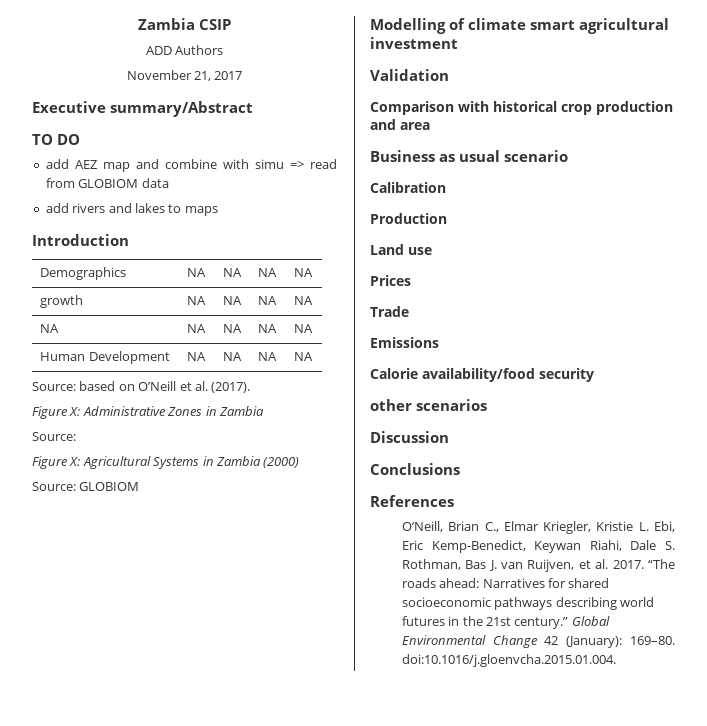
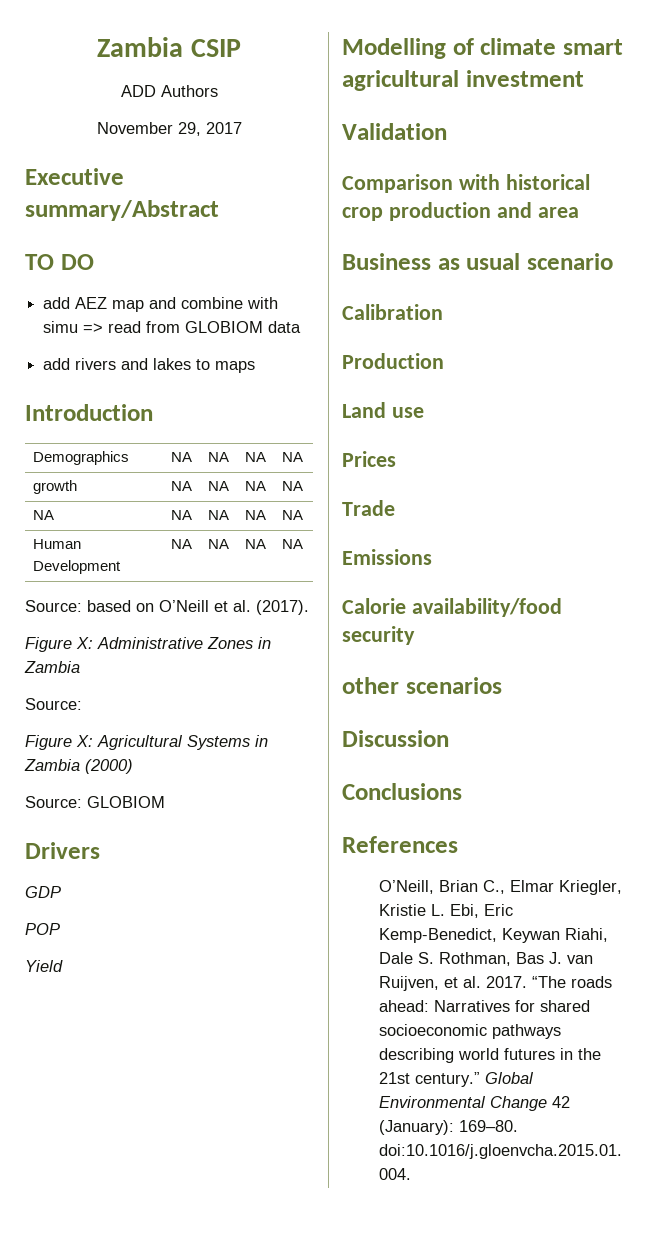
- November 21, 2017
+ November 29, 2017
+ Drivers
+ GDP
+ POP
+ Yield

